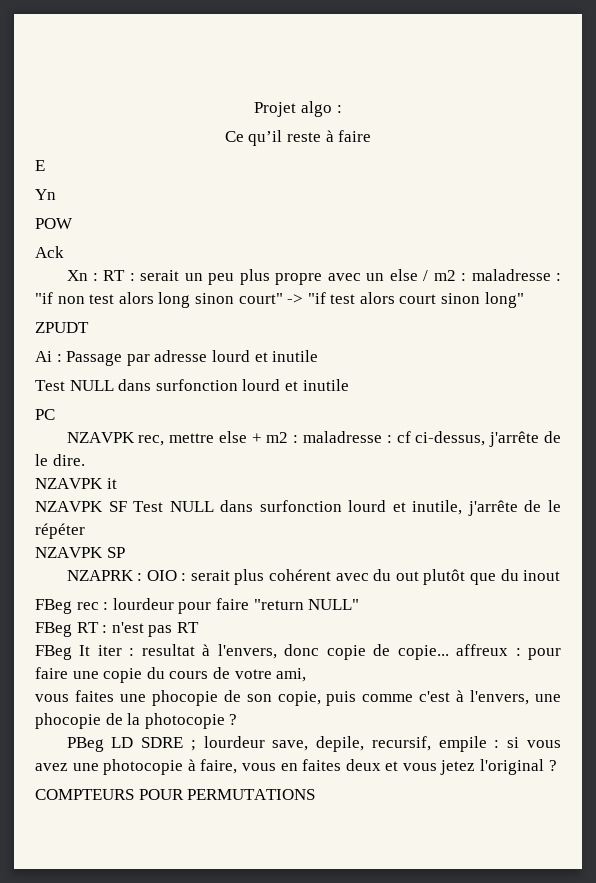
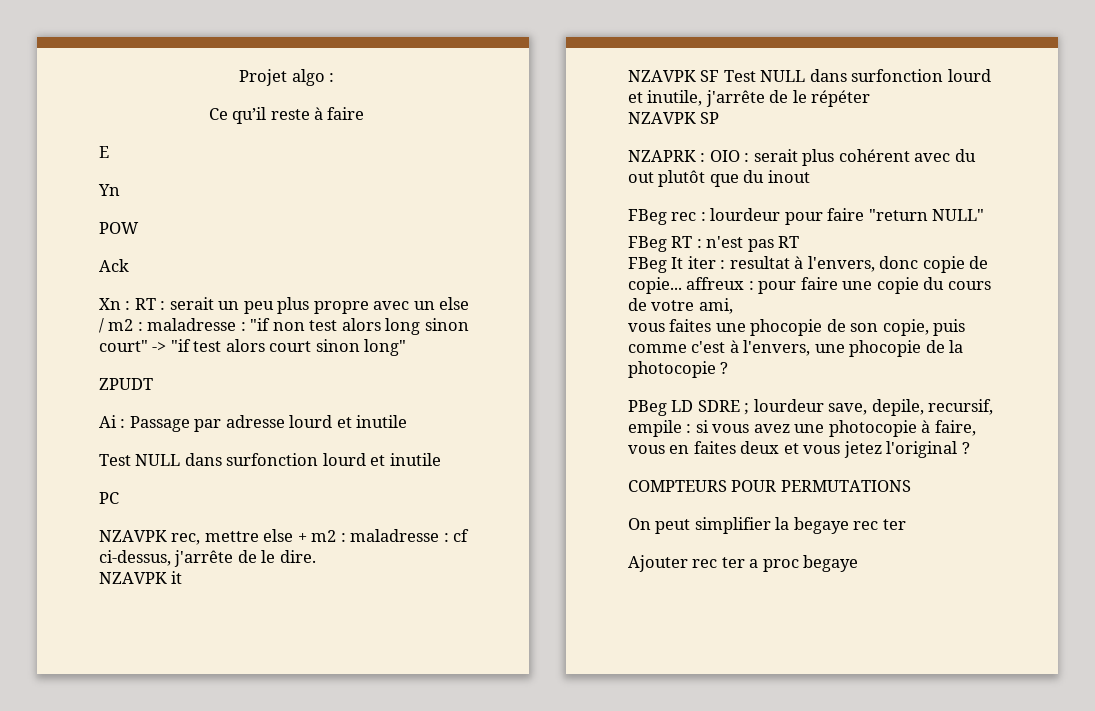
+ On peut simplifier la begaye rec ter
+ Ajouter rec ter a proc begaye

